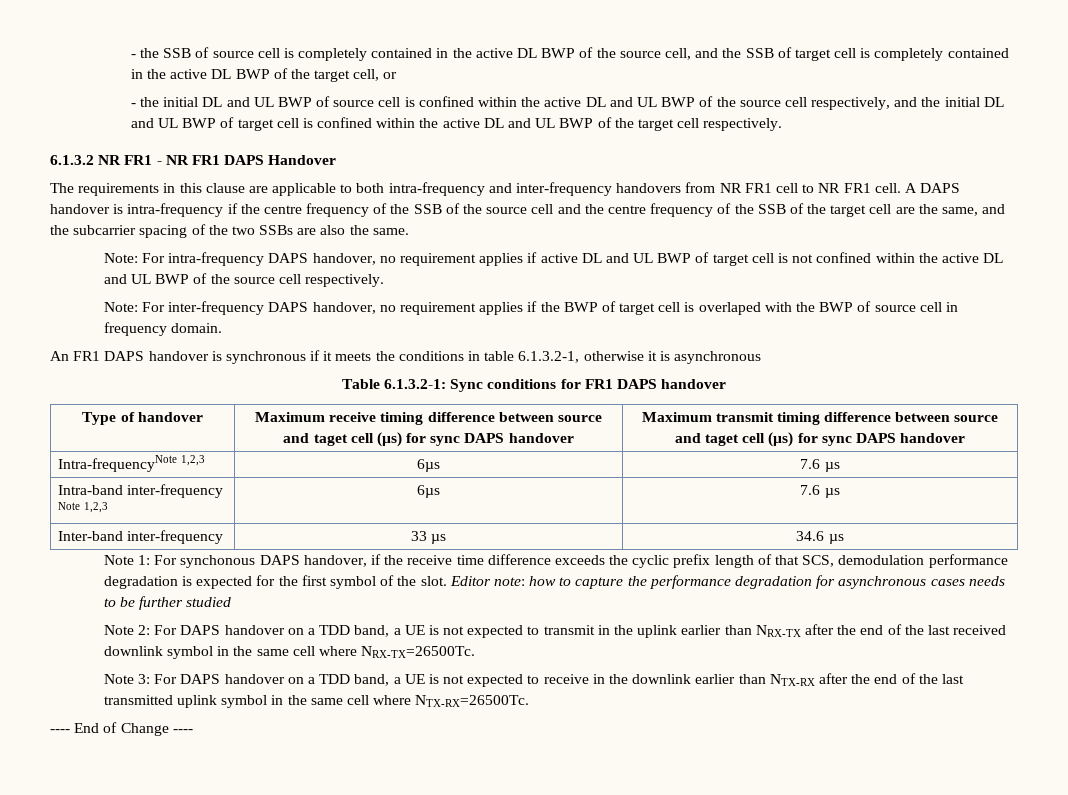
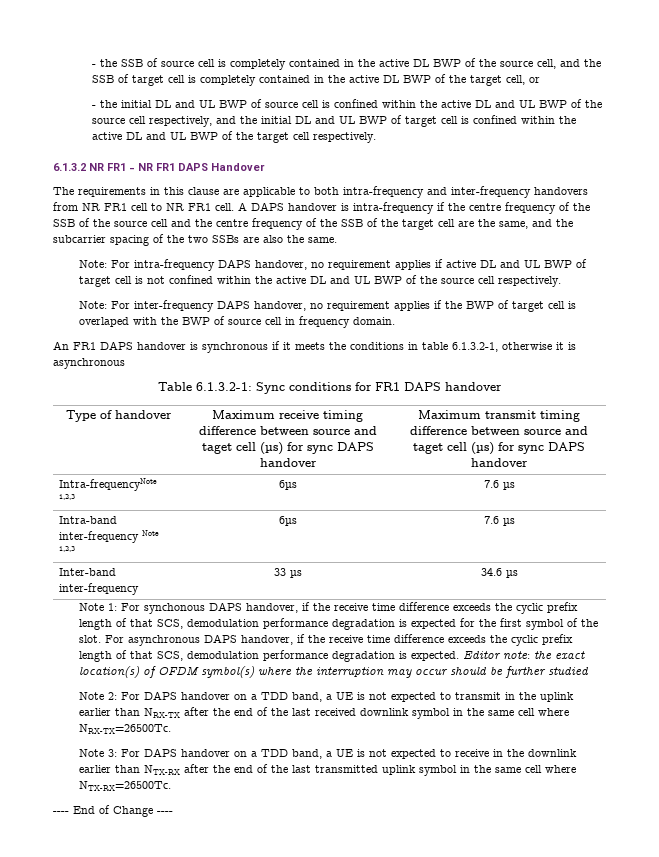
- Editor note: how to capture the performance degradation for asynchronous cases needs to be further studied
+ For asynchronous DAPS handover, if the receive time difference exceeds the cyclic prefix length of that SCS, demodulation performance degradation is expected. Editor note: the exact location(s) of OFDM symbol(s) where the interruption may occur should be further studied

